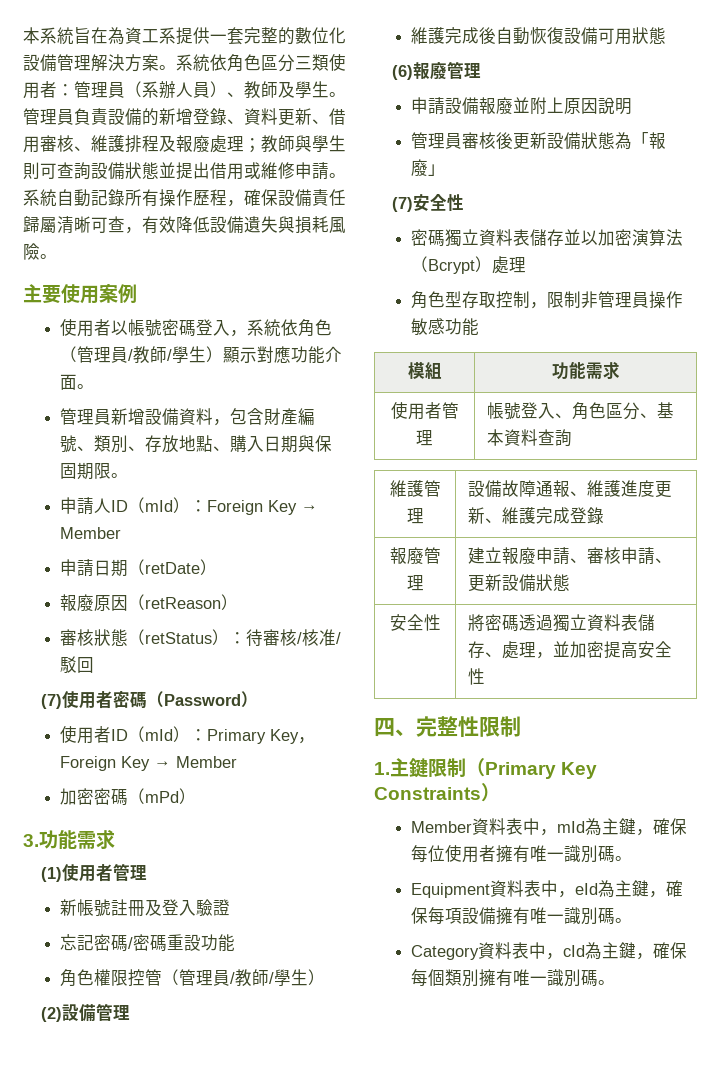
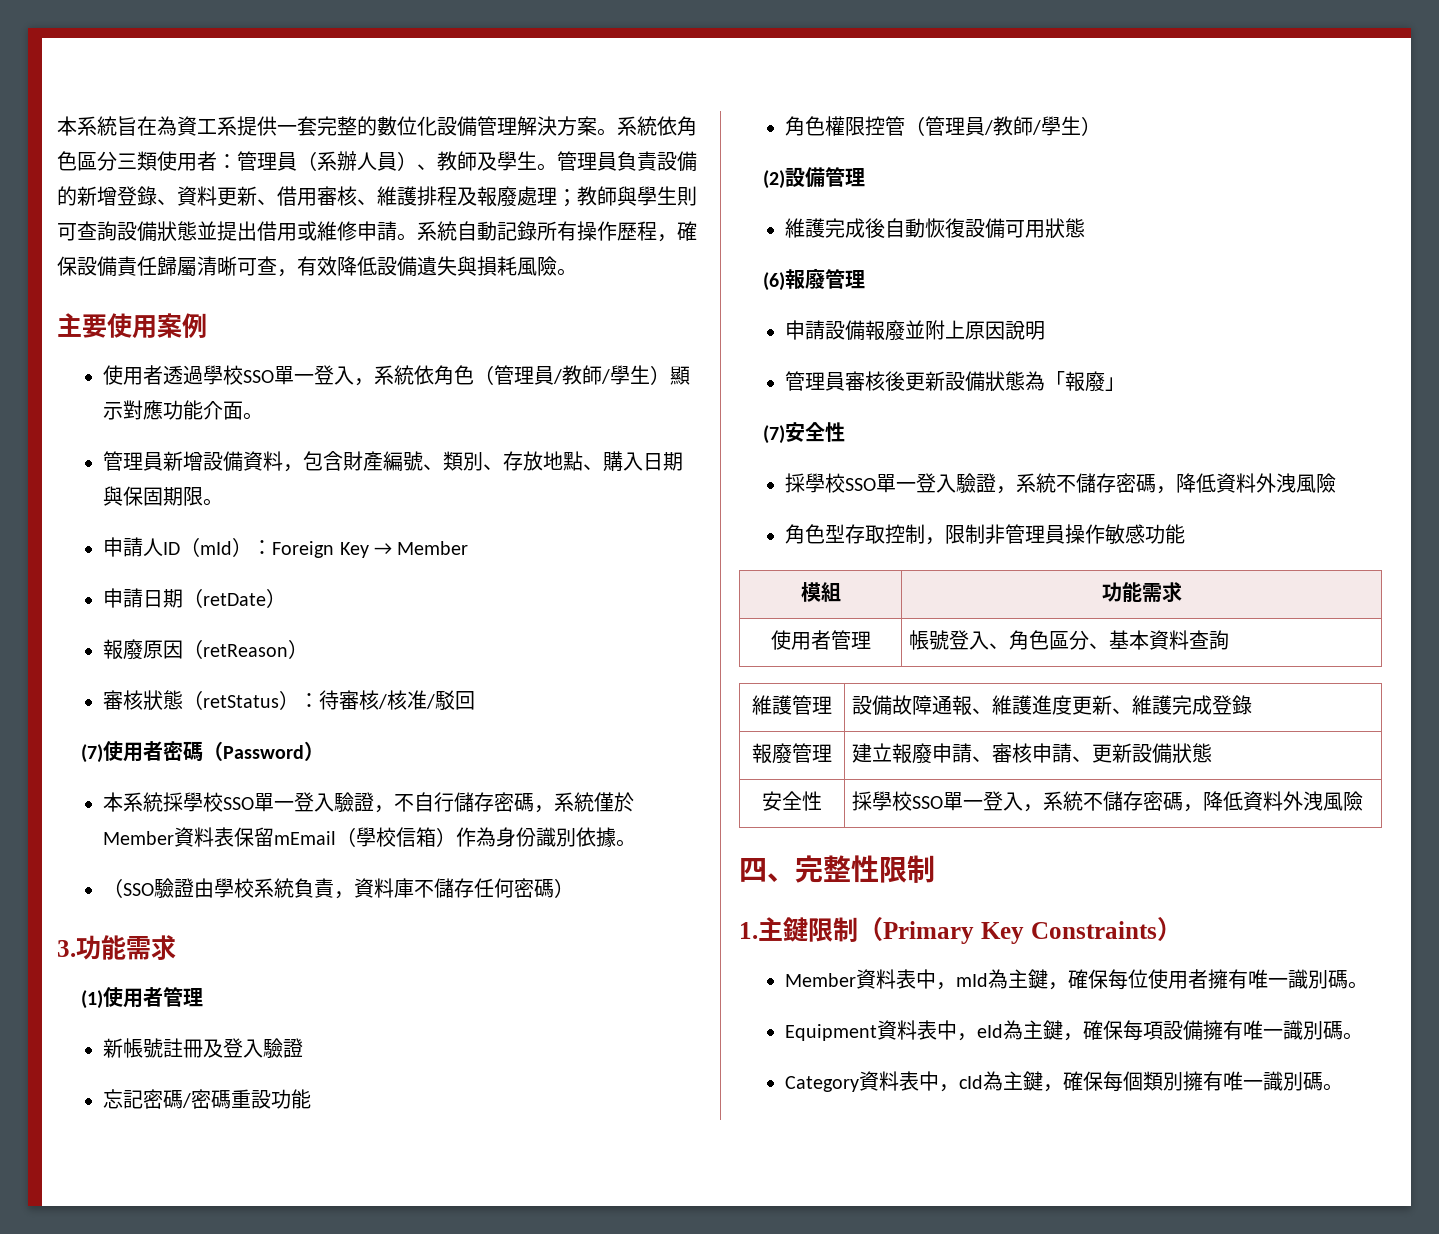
- 使用者以帳號密碼登入，系統依角色（管理員/教師/學生）顯示對應功能介面。
+ 使用者透過學校SSO單一登入，系統依角色（管理員/教師/學生）顯示對應功能介面。
- 使用者ID（mId）：Primary Key，Foreign Key → Member
- 加密密碼（mPd）
+ 本系統採學校SSO單一登入驗證，不自行儲存密碼，系統僅於Member資料表保留mEmail（學校信箱）作為身份識別依據。
+ （SSO驗證由學校系統負責，資料庫不儲存任何密碼）
- 密碼獨立資料表儲存並以加密演算法（Bcrypt）處理
+ 採學校SSO單一登入驗證，系統不儲存密碼，降低資料外洩風險
- 安全性 | 將密碼透過獨立資料表儲存、處理，並加密提高安全性
+ 安全性 | 採學校SSO單一登入，系統不儲存密碼，降低資料外洩風險

